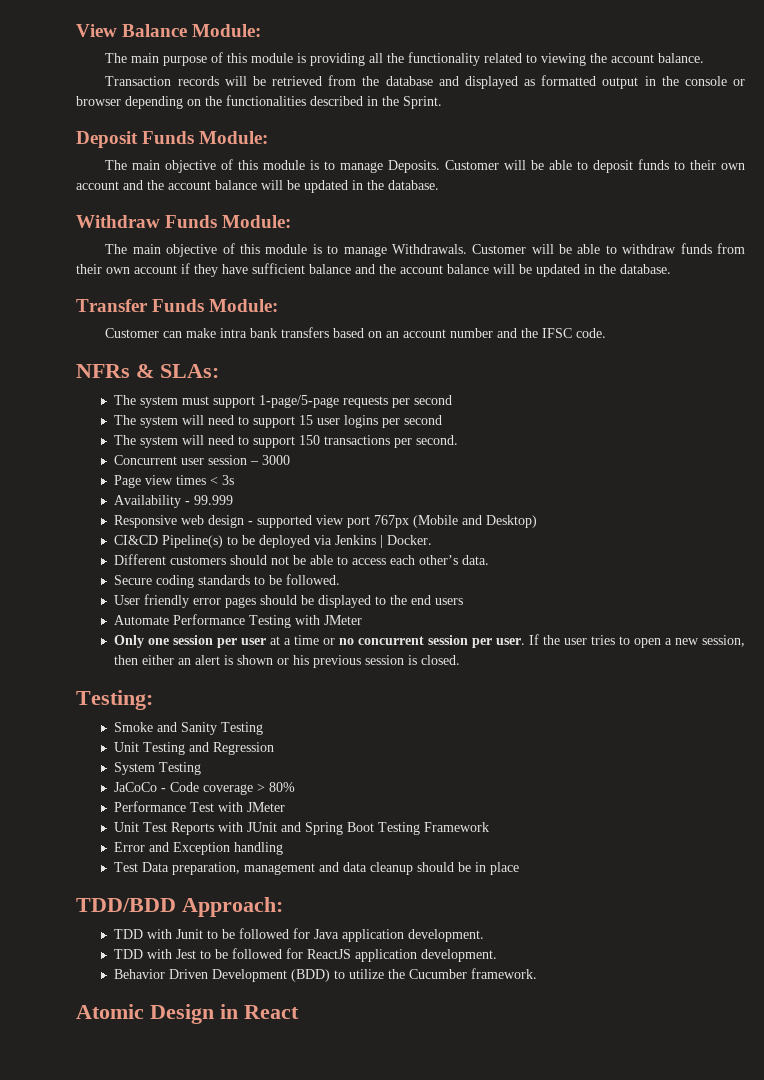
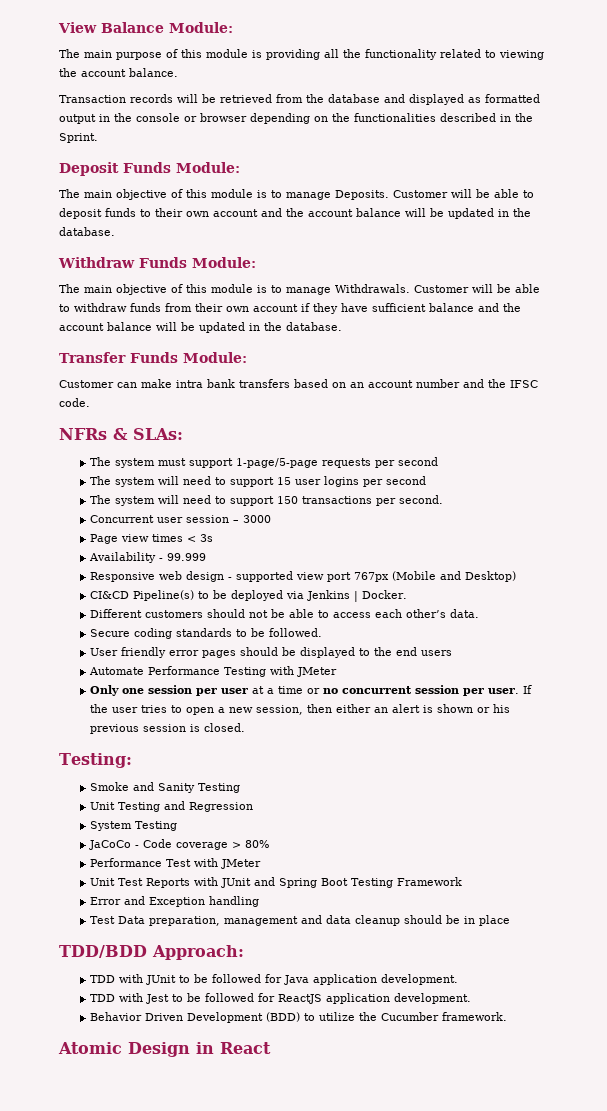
- TDD with Junit to be followed for Java application development.
+ TDD with JUnit to be followed for Java application development.

